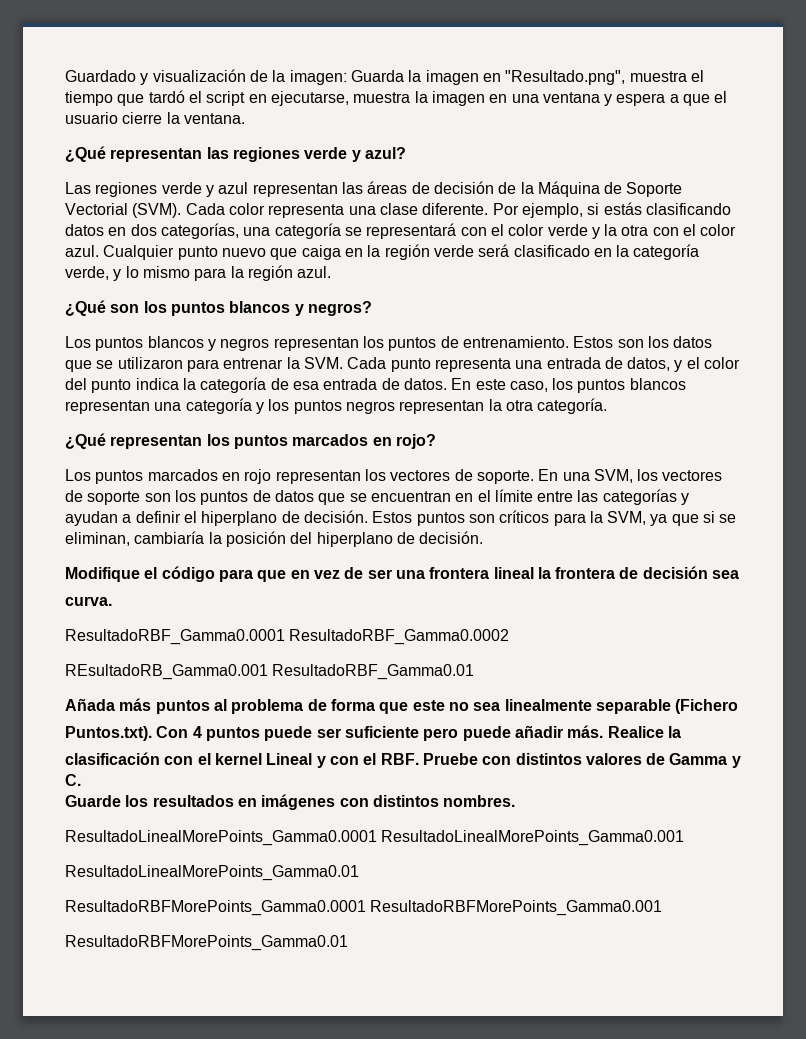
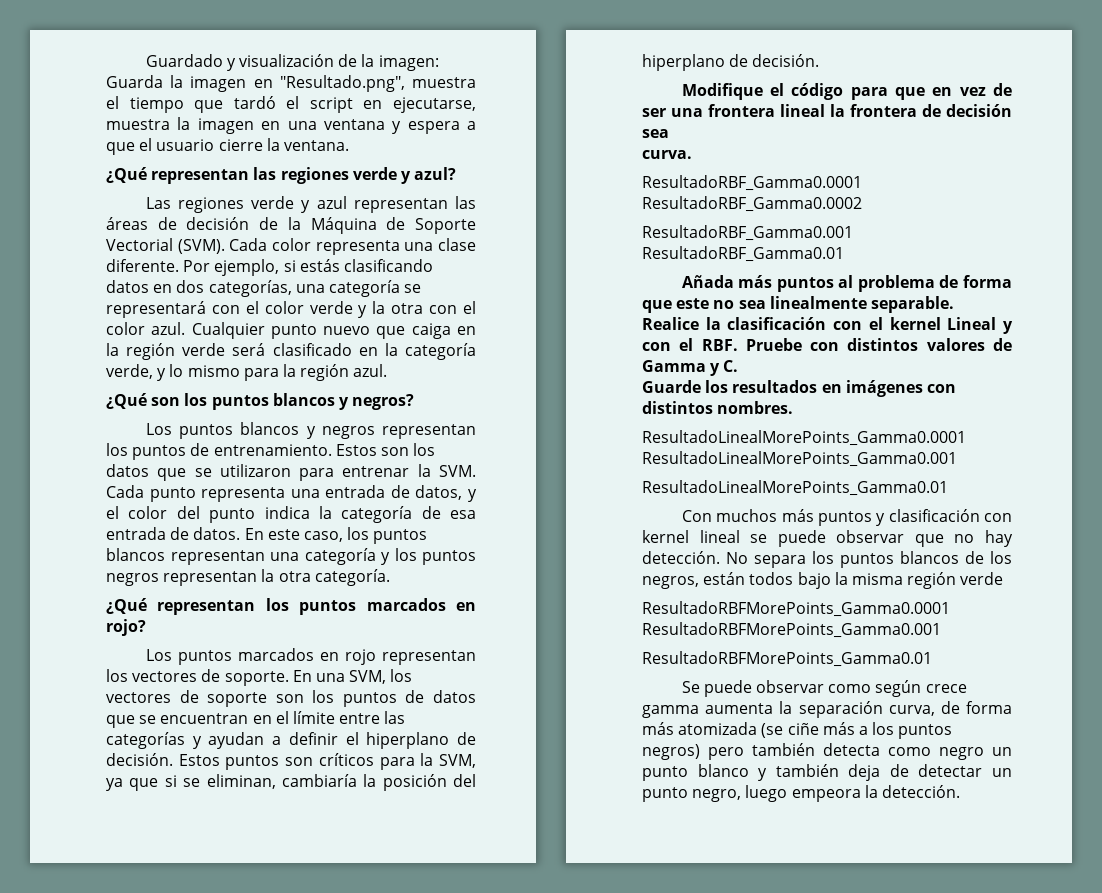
- REsultadoRB_Gamma0.001 ResultadoRBF_Gamma0.01
+ ResultadoRBF_Gamma0.001 ResultadoRBF_Gamma0.01
- Añada más puntos al problema de forma que este no sea linealmente separable (Fichero
- Puntos.txt). Con 4 puntos puede ser suficiente pero puede añadir más.
+ Añada más puntos al problema de forma que este no sea linealmente separable.
- Realice la
- clasificación con el kernel Lineal y con el RBF. Pruebe con distintos valores de Gamma y C.
+ Realice la clasificación con el kernel Lineal y con el RBF. Pruebe con distintos valores de Gamma y C.
+ Con muchos más puntos y clasificación con kernel lineal se puede observar que no hay detección. No separa los puntos blancos de los negros, están todos bajo la misma región verde
  ResultadoRBFMorePoints_Gamma0.0001 ResultadoRBFMorePoints_Gamma0.001
  ResultadoRBFMorePoints_Gamma0.01
+ Se puede observar como según crece gamma aumenta la separación curva, de forma más atomizada (se ciñe más a los puntos negros) pero también detecta como negro un punto blanco y también deja de detectar un punto negro, luego empeora la detección.

